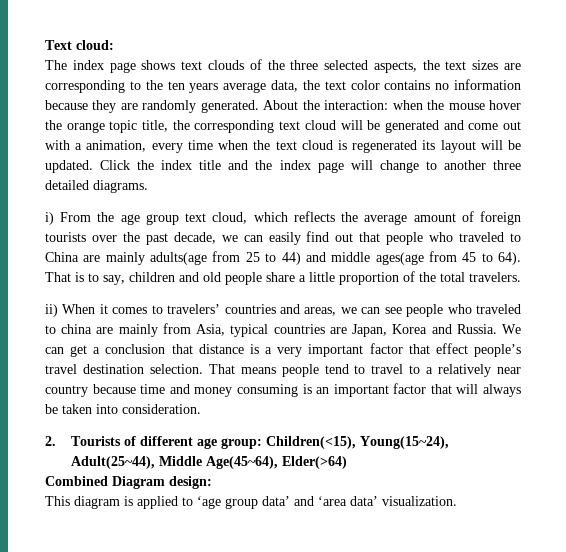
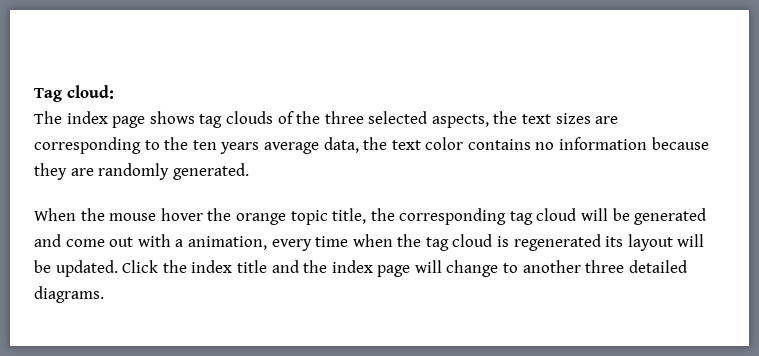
- Text cloud:
+ Tag cloud:
- The index page shows text clouds of the three selected aspects, the text sizes are corresponding to the ten years average data, the text color contains no information because they are randomly generated. About the interaction: when the mouse hover the orange topic title, the corresponding text cloud will be generated and come out with a animation, every time when the text cloud is regenerated its layout will be updated.
+ The index page shows tag clouds of the three selected aspects, the text sizes are corresponding to the ten years average data, the text color contains no information because they are randomly generated.
+ When the mouse hover the orange topic title, the corresponding tag cloud will be generated and come out with a animation, every time when the tag cloud is regenerated its layout will be updated.
- i) From the age group text cloud, which reflects the average amount of foreign tourists over the past decade, we can easily find out that people who traveled to China are mainly adults(age from 25 to 44) and middle ages(age from 45 to 64). That is to say, children and old people share a little proportion of the total travelers.
- ii) When it comes to travelers’ countries and areas, we can see people who traveled to china are mainly from Asia, typical countries are Japan, Korea and Russia. We can get a conclusion that distance is a very important factor that effect people’s travel destination selection. That means people tend to travel to a relatively near country because time and money consuming is an important factor that will always be taken into consideration.
- 2. Tourists of different age group: Children(<15), Young(15~24), Adult(25~44), Middle Age(45~64), Elder(>64)
- Combined Diagram design:
- This diagram is applied to ‘age group data’ and ‘area data’ visualization.

